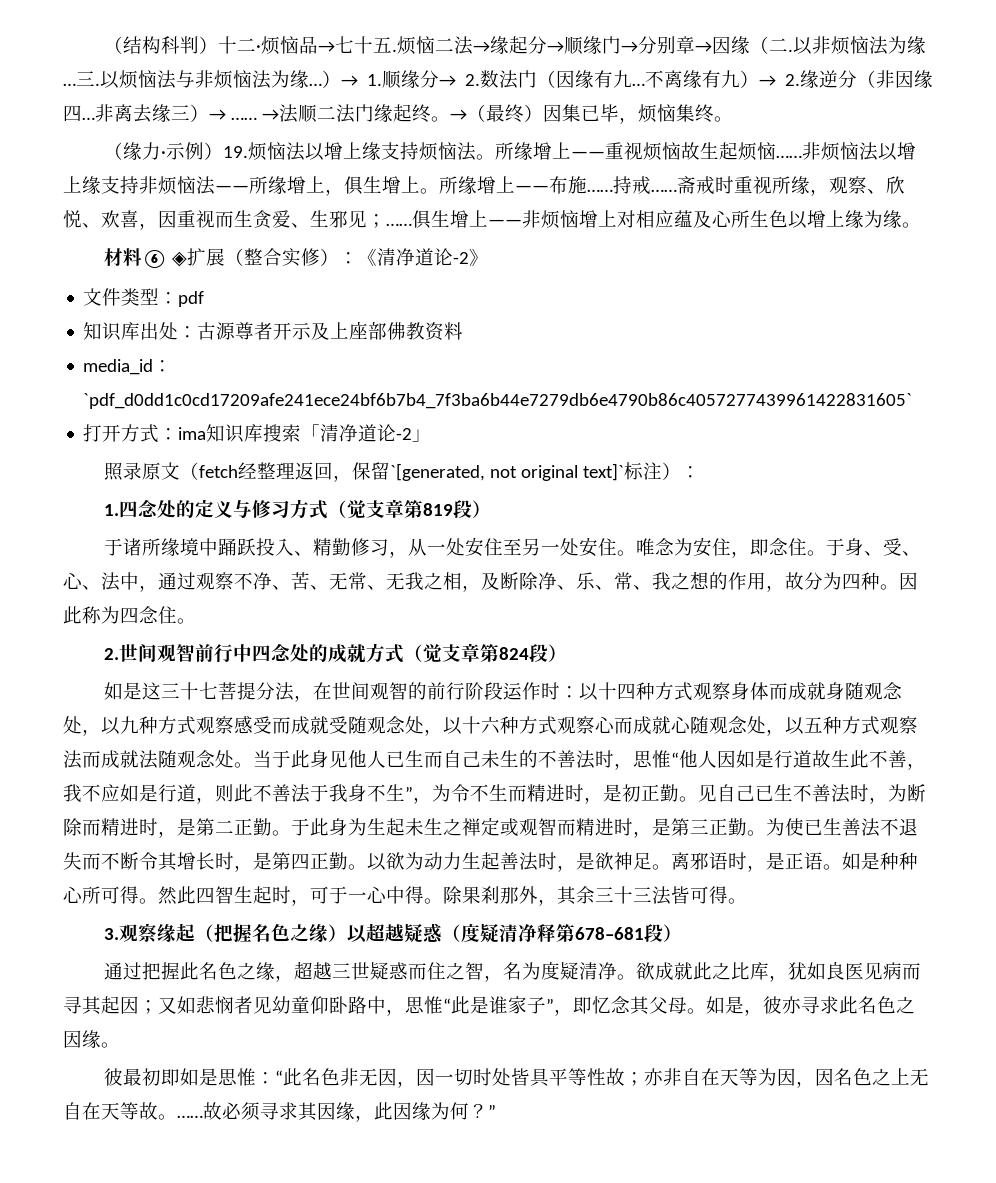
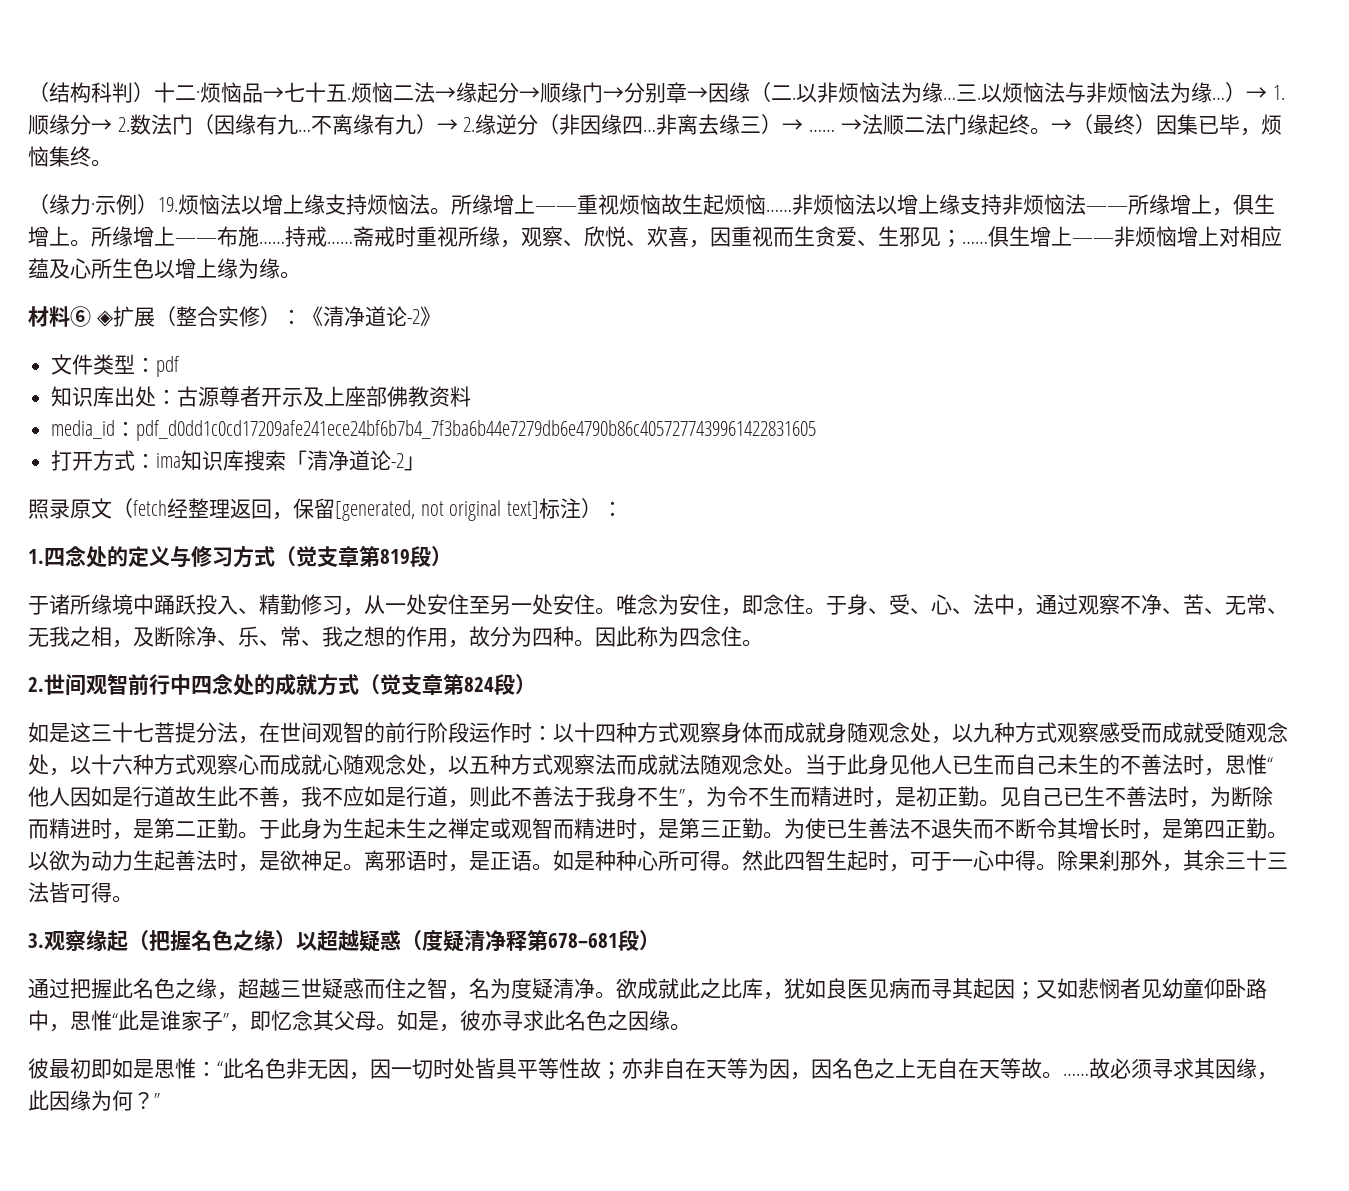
- media_id：`pdf_d0dd1c0cd17209afe241ece24bf6b7b4_7f3ba6b44e7279db6e4790b86c4057277439961422831605`
+ media_id：pdf_d0dd1c0cd17209afe241ece24bf6b7b4_7f3ba6b44e7279db6e4790b86c4057277439961422831605
- 照录原文（fetch经整理返回，保留`[generated, not original text]`标注）：
+ 照录原文（fetch经整理返回，保留[generated, not original text]标注）：

